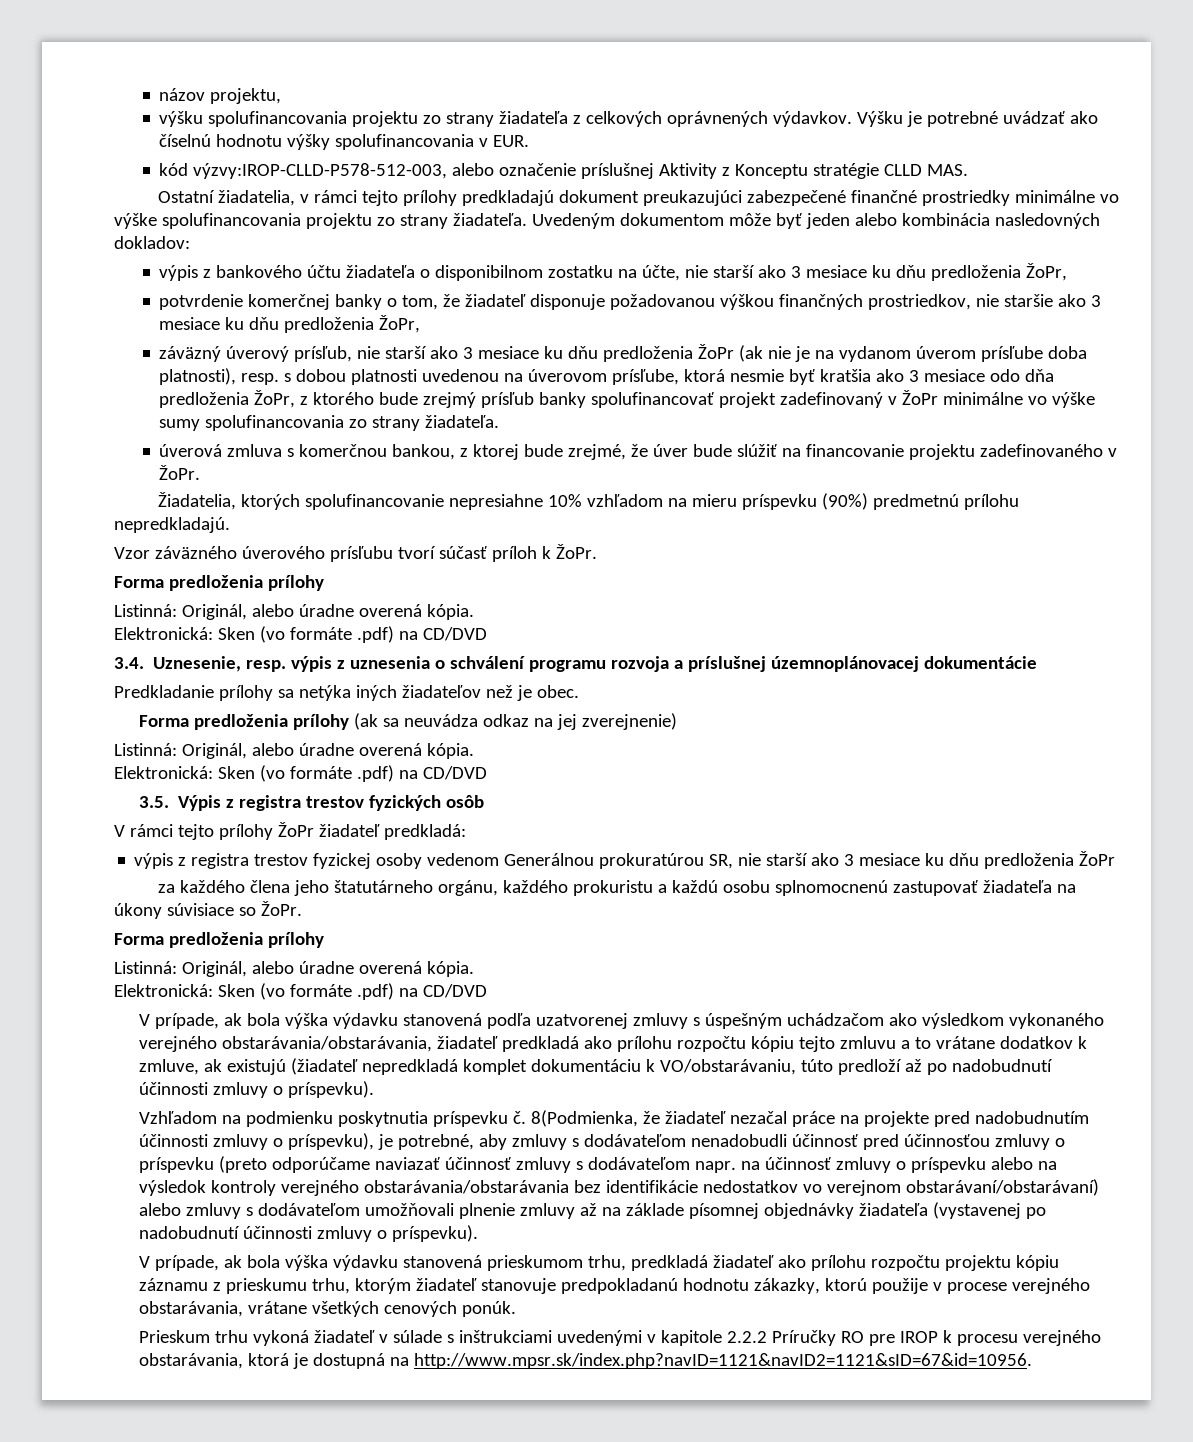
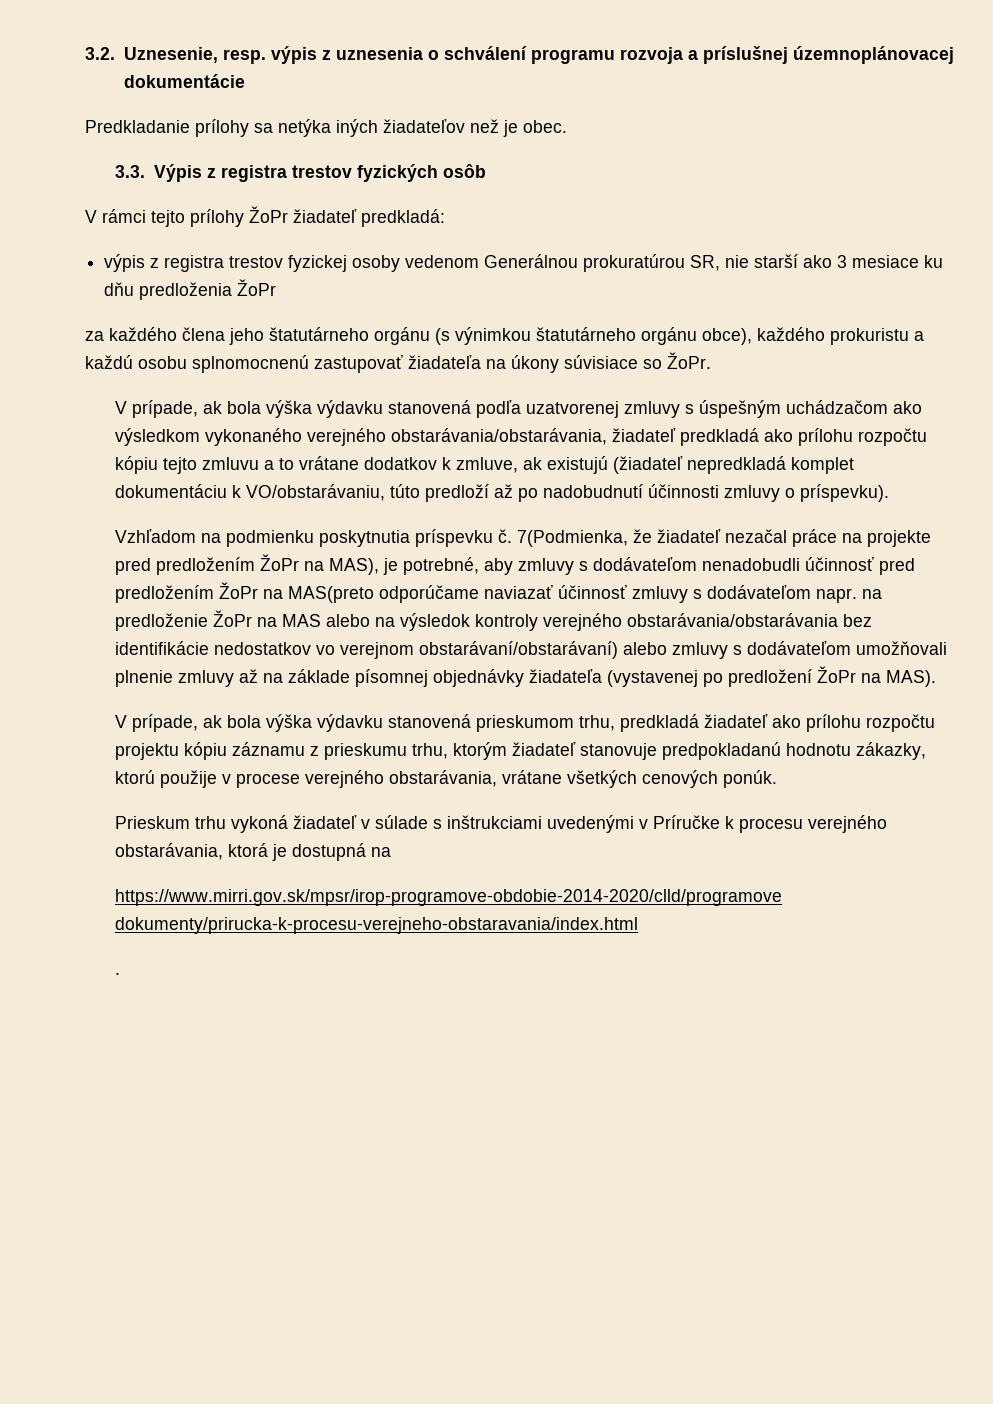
- názov projektu,
- výšku spolufinancovania projektu zo strany žiadateľa z celkových oprávnených výdavkov. Výšku je potrebné uvádzať ako číselnú hodnotu výšky spolufinancovania v EUR.
- kód výzvy:IROP-CLLD-P578-512-003, alebo označenie príslušnej Aktivity z Konceptu stratégie CLLD MAS.
- Ostatní žiadatelia, v rámci tejto prílohy predkladajú dokument preukazujúci zabezpečené finančné prostriedky minimálne vo výške spolufinancovania projektu zo strany žiadateľa. Uvedeným dokumentom môže byť jeden alebo kombinácia nasledovných dokladov:
- výpis z bankového účtu žiadateľa o disponibilnom zostatku na účte, nie starší ako 3 mesiace ku dňu predloženia ŽoPr,
- potvrdenie komerčnej banky o tom, že žiadateľ disponuje požadovanou výškou finančných prostriedkov, nie staršie ako 3 mesiace ku dňu predloženia ŽoPr,
- záväzný úverový prísľub, nie starší ako 3 mesiace ku dňu predloženia ŽoPr (ak nie je na vydanom úverom prísľube doba platnosti), resp. s dobou platnosti uvedenou na úverovom prísľube, ktorá nesmie byť kratšia ako 3 mesiace odo dňa predloženia ŽoPr, z ktorého bude zrejmý prísľub banky spolufinancovať projekt zadefinovaný v ŽoPr minimálne vo výške sumy spolufinancovania zo strany žiadateľa.
- úverová zmluva s komerčnou bankou, z ktorej bude zrejmé, že úver bude slúžiť na financovanie projektu zadefinovaného v ŽoPr.
- Žiadatelia, ktorých spolufinancovanie nepresiahne 10% vzhľadom na mieru príspevku (90%) predmetnú prílohu nepredkladajú.
- Vzor záväzného úverového prísľubu tvorí súčasť príloh k ŽoPr.
- Forma predloženia prílohy
- Listinná: Originál, alebo úradne overená kópia.
- Elektronická: Sken (vo formáte .pdf) na CD/DVD
- 3.4. Uznesenie, resp. výpis z uznesenia o schválení programu rozvoja a príslušnej územnoplánovacej dokumentácie
+ 3.2. Uznesenie, resp. výpis z uznesenia o schválení programu rozvoja a príslušnej územnoplánovacej dokumentácie
- Forma predloženia prílohy (ak sa neuvádza odkaz na jej zverejnenie)
- Listinná: Originál, alebo úradne overená kópia.
- Elektronická: Sken (vo formáte .pdf) na CD/DVD
- 3.5. Výpis z registra trestov fyzických osôb
+ 3.3. Výpis z registra trestov fyzických osôb
- za každého člena jeho štatutárneho orgánu, každého prokuristu a každú osobu splnomocnenú zastupovať žiadateľa na úkony súvisiace so ŽoPr.
- Forma predloženia prílohy
- Listinná: Originál, alebo úradne overená kópia.
- Elektronická: Sken (vo formáte .pdf) na CD/DVD
+ za každého člena jeho štatutárneho orgánu (s výnimkou štatutárneho orgánu obce), každého prokuristu a každú osobu splnomocnenú zastupovať žiadateľa na úkony súvisiace so ŽoPr.
- 8(Podmienka, že žiadateľ nezačal práce na projekte pred nadobudnutím účinnosti zmluvy o príspevku), je potrebné, aby zmluvy s dodávateľom nenadobudli účinnosť pred účinnosťou zmluvy o príspevku (preto odporúčame naviazať účinnosť zmluvy s dodávateľom napr. na účinnosť zmluvy o príspevku alebo na výsledok kontroly verejného obstarávania/obstarávania bez identifikácie nedostatkov vo verejnom obstarávaní/obstarávaní) alebo zmluvy s dodávateľom umožňovali plnenie zmluvy až na základe písomnej objednávky žiadateľa (vystavenej po nadobudnutí účinnosti zmluvy o príspevku).
+ 7(Podmienka, že žiadateľ nezačal práce na projekte pred predložením ŽoPr na MAS), je potrebné, aby zmluvy s dodávateľom nenadobudli účinnosť pred predložením ŽoPr na MAS(preto odporúčame naviazať účinnosť zmluvy s dodávateľom napr. na predloženie ŽoPr na MAS alebo na výsledok kontroly verejného obstarávania/obstarávania bez identifikácie nedostatkov vo verejnom obstarávaní/obstarávaní) alebo zmluvy s dodávateľom umožňovali plnenie zmluvy až na základe písomnej objednávky žiadateľa (vystavenej po predložení ŽoPr na MAS).
- Prieskum trhu vykoná žiadateľ v súlade s inštrukciami uvedenými v kapitole 2.2.2 Príručky RO pre IROP k procesu verejného obstarávania, ktorá je dostupná na http://www.mpsr.sk/index.php?navID=1121&navID2=1121&sID=67&id=10956.
+ Prieskum trhu vykoná žiadateľ v súlade s inštrukciami uvedenými v Príručke k procesu verejného obstarávania, ktorá je dostupná na
+ https://www.mirri.gov.sk/mpsr/irop-programove-obdobie-2014-2020/clld/programove dokumenty/prirucka-k-procesu-verejneho-obstaravania/index.html
+ .

